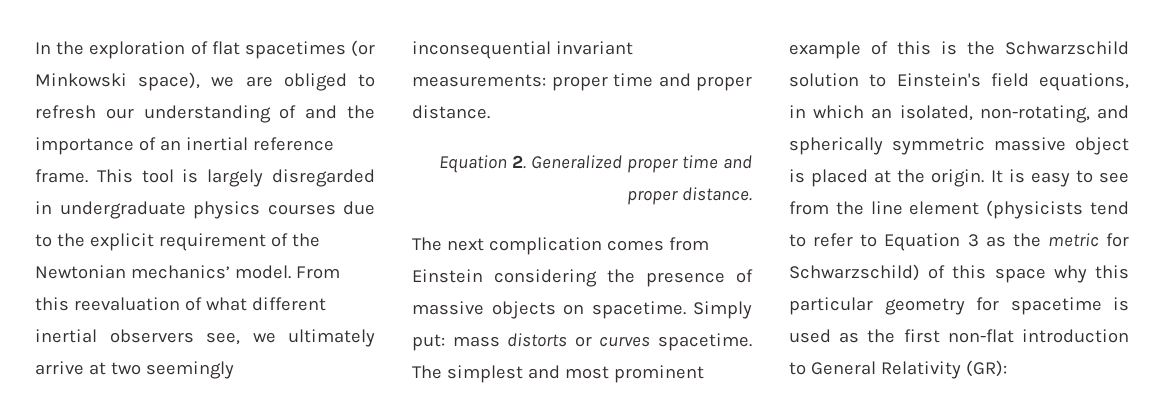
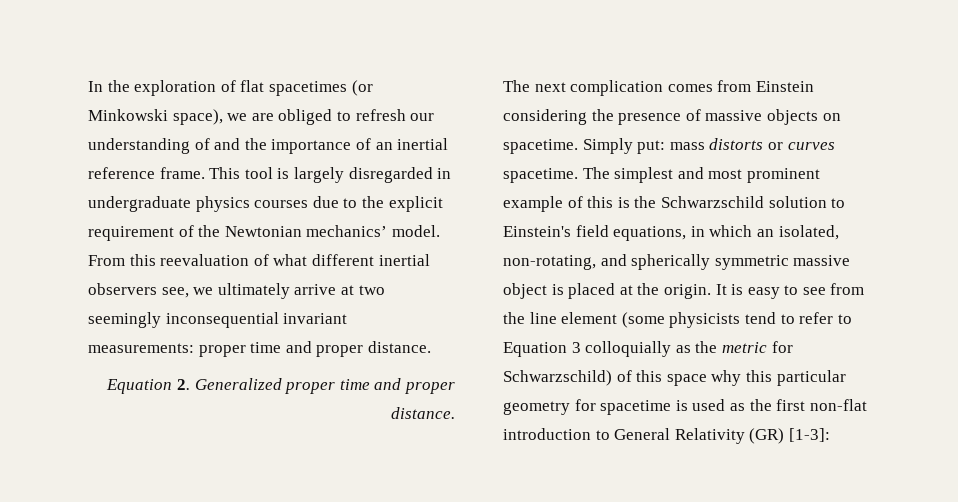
- It is easy to see from the line element (physicists tend to refer to Equation 3 as the metric for Schwarzschild) of this space why this particular geometry for spacetime is used as the first non-flat introduction to General Relativity (GR):
+ It is easy to see from the line element (some physicists tend to refer to Equation 3 colloquially as the metric for Schwarzschild) of this space why this particular geometry for spacetime is used as the first non-flat introduction to General Relativity (GR) [1-3]:

